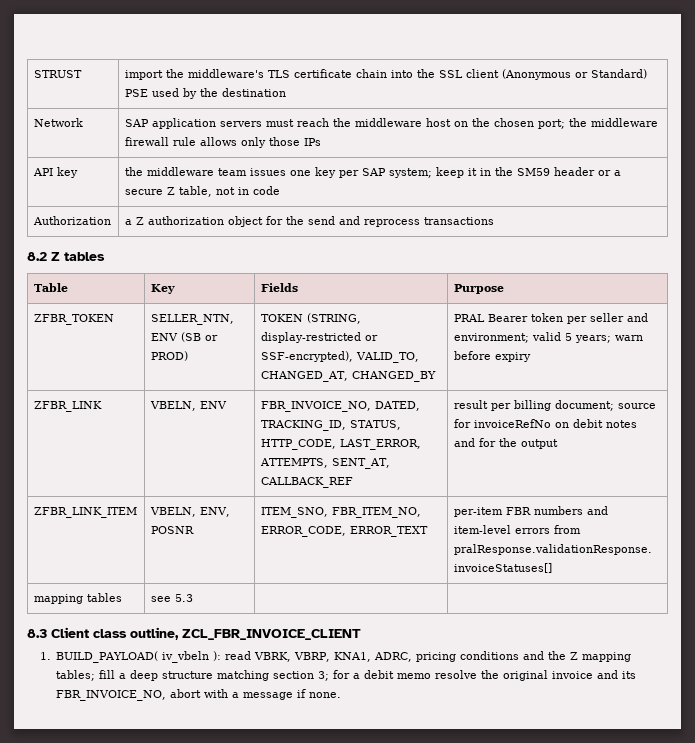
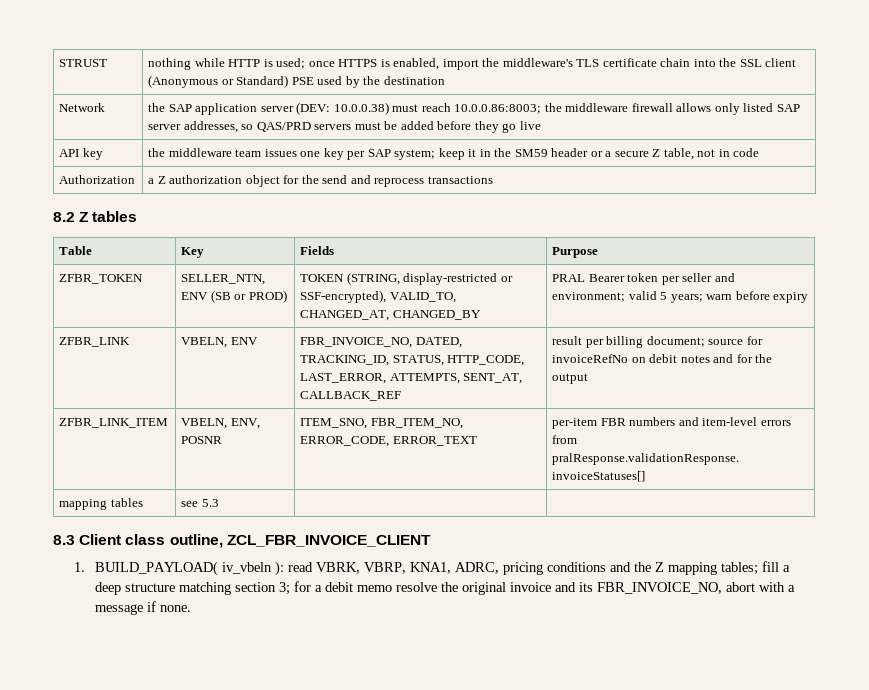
- STRUST | import the middleware's TLS certificate chain into the SSL client (Anonymous or Standard) PSE used by the destination
+ STRUST | nothing while HTTP is used; once HTTPS is enabled, import the middleware's TLS certificate chain into the SSL client (Anonymous or Standard) PSE used by the destination
- Network | SAP application servers must reach the middleware host on the chosen port; the middleware firewall rule allows only those IPs
+ Network | the SAP application server (DEV: 10.0.0.38) must reach 10.0.0.86:8003; the middleware firewall allows only listed SAP server addresses, so QAS/PRD servers must be added before they go live

